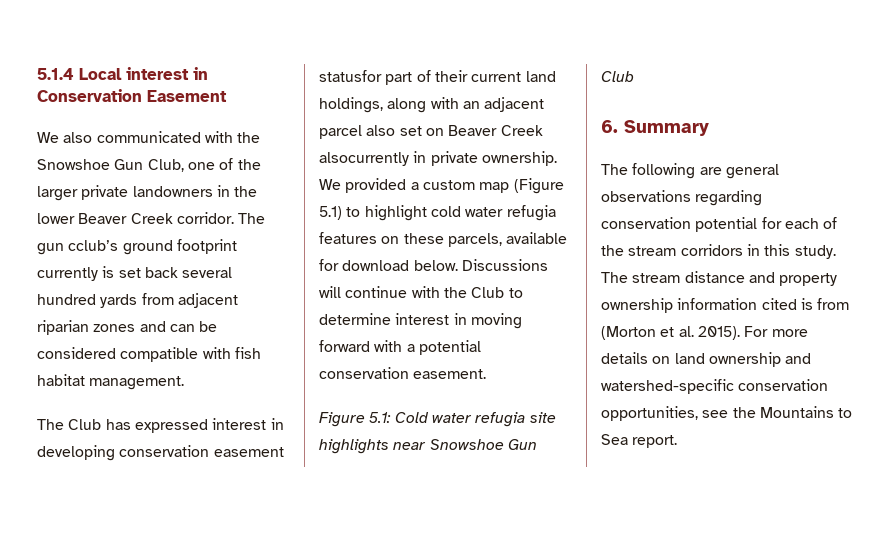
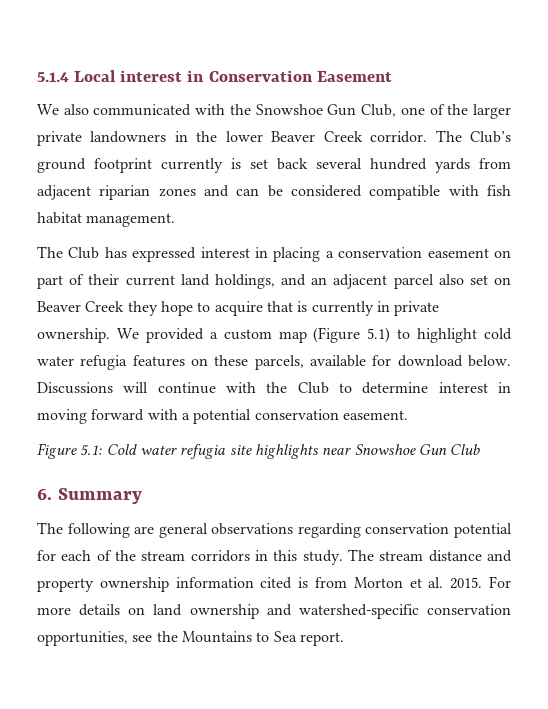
- The gun cclub’s ground footprint currently is set back several hundred yards from adjacent riparian zones and can be considered compatible with fish habitat management.
+ The Club’s ground footprint currently is set back several hundred yards from adjacent riparian zones and can be considered compatible with fish habitat management.
- The Club has expressed interest in developing conservation easement statusfor part of their current land holdings, along with an adjacent parcel also set on Beaver Creek alsocurrently in private ownership.
+ The Club has expressed interest in placing a conservation easement on part of their current land holdings, and an adjacent parcel also set on Beaver Creek they hope to acquire that is currently in private ownership.
- The stream distance and property ownership information cited is from (Morton et al. 2015).
+ The stream distance and property ownership information cited is from Morton et al. 2015.

